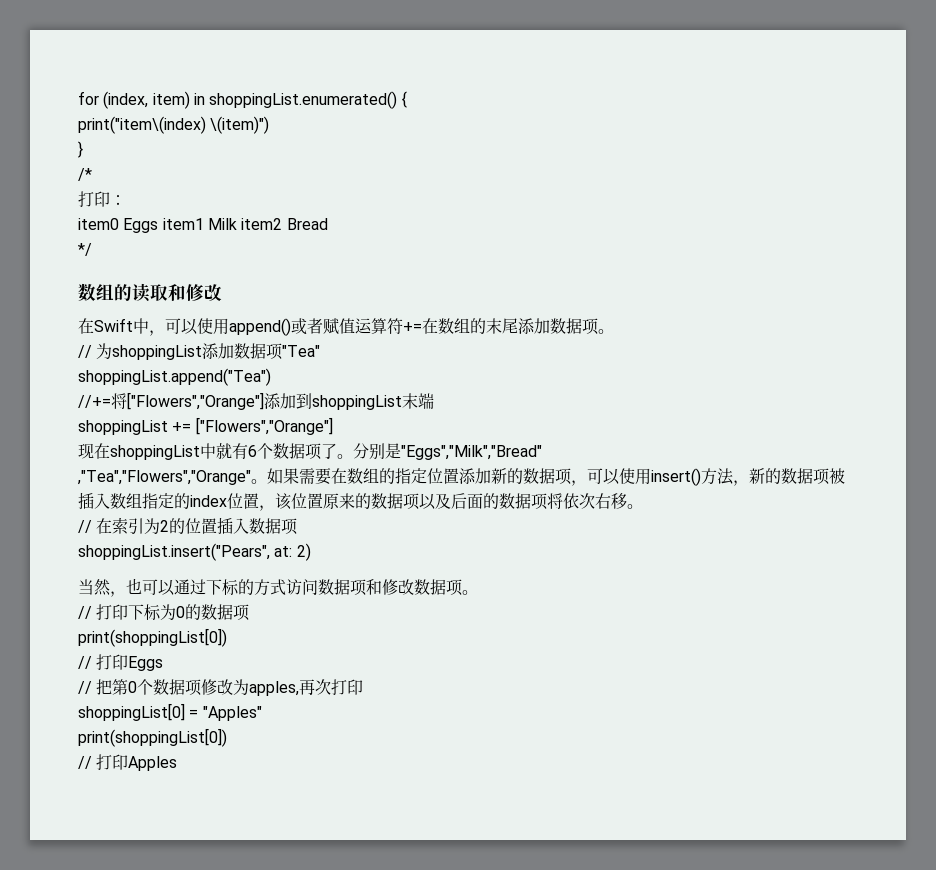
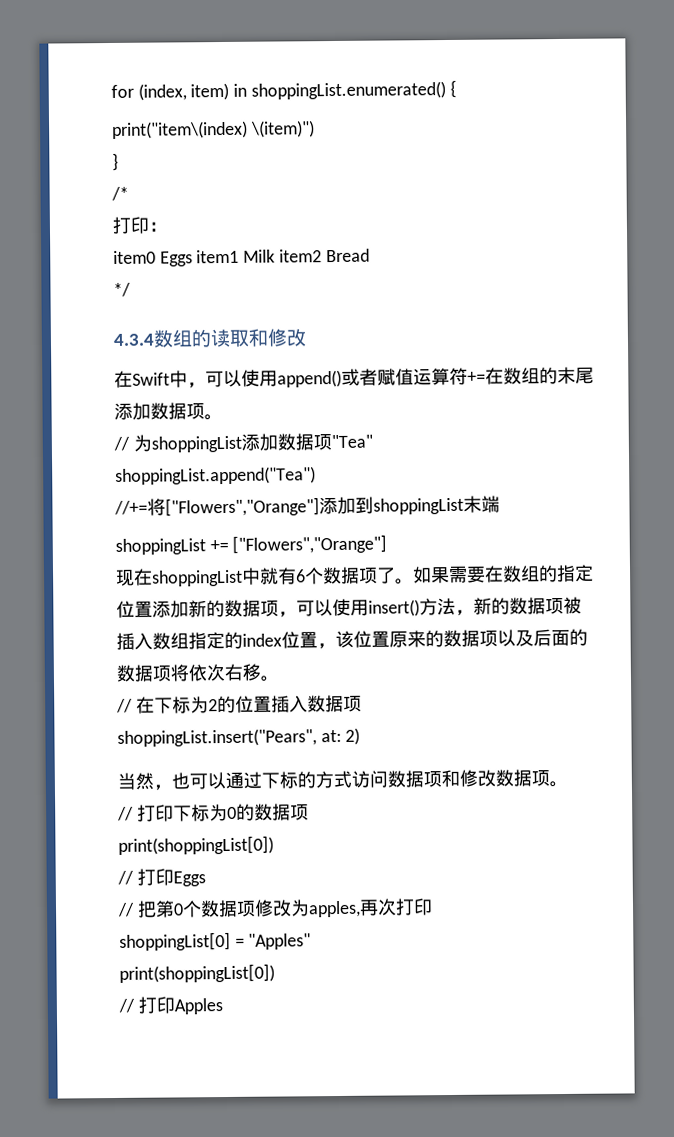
- 数组的读取和修改
+ 4.3.4数组的读取和修改
- 分别是"Eggs","Milk","Bread"
- ,"Tea","Flowers","Orange"。
- // 在索引为2的位置插入数据项
+ // 在下标为2的位置插入数据项

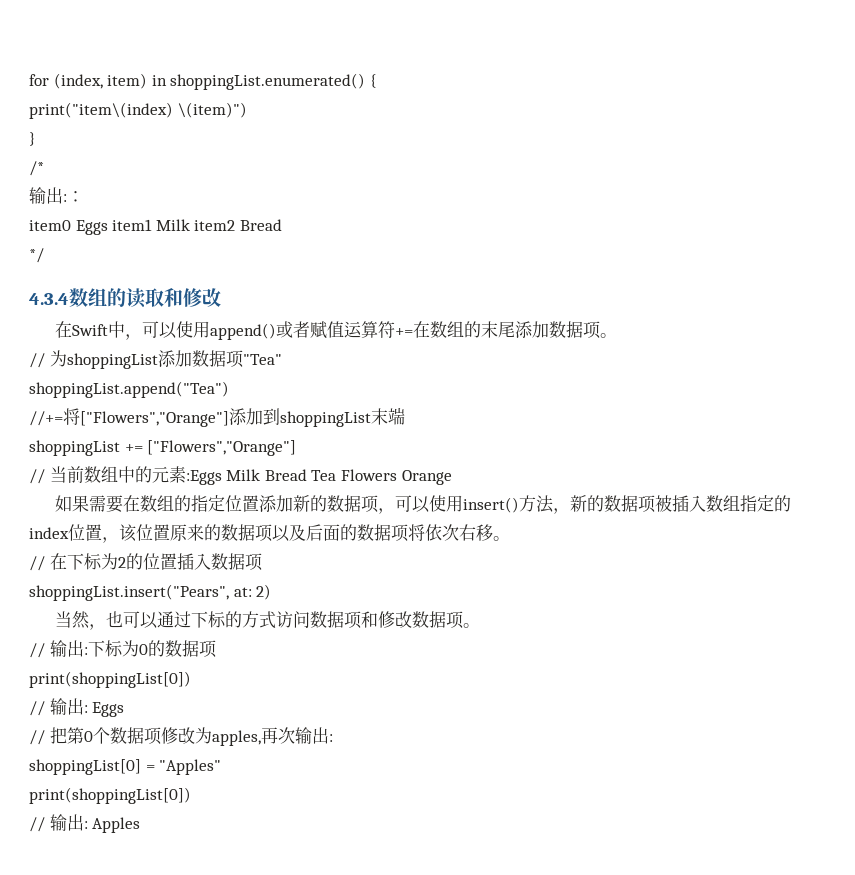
- 打印：
+ 输出:：
- 现在shoppingList中就有6个数据项了。如果需要在数组的指定位置添加新的数据项，可以使用insert()方法，新的数据项被插入数组指定的index位置，该位置原来的数据项以及后面的数据项将依次右移。
+ // 当前数组中的元素:Eggs Milk Bread Tea Flowers Orange
+ 如果需要在数组的指定位置添加新的数据项，可以使用insert()方法，新的数据项被插入数组指定的index位置，该位置原来的数据项以及后面的数据项将依次右移。
- // 打印下标为0的数据项
+ // 输出:下标为0的数据项
- // 打印Eggs
+ // 输出: Eggs
- // 把第0个数据项修改为apples,再次打印
+ // 把第0个数据项修改为apples,再次输出:
- // 打印Apples
+ // 输出: Apples

